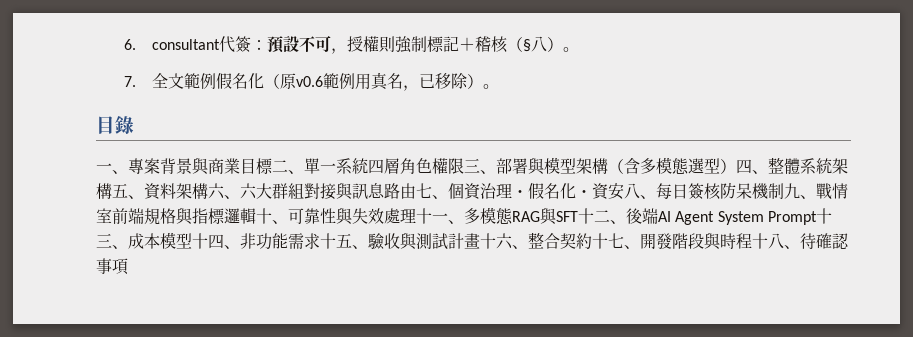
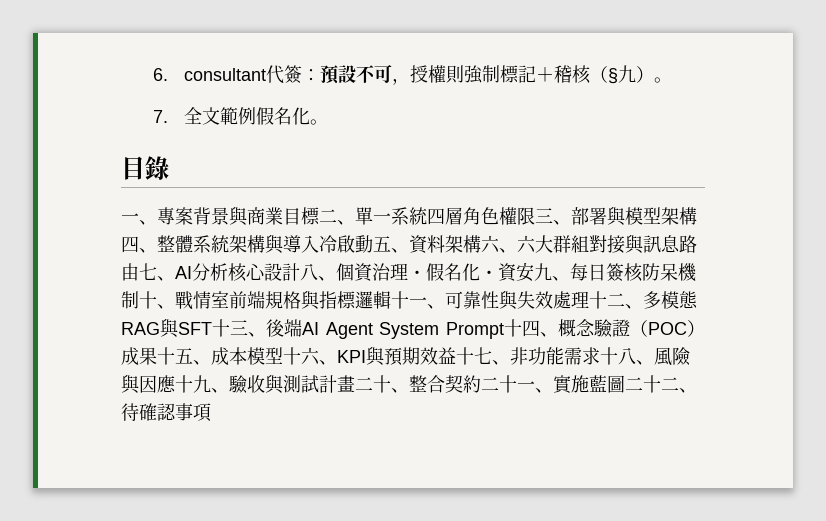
- 6. consultant代簽：預設不可，授權則強制標記＋稽核（§八）。
+ 6. consultant代簽：預設不可，授權則強制標記＋稽核（§九）。
- 7.全文範例假名化（原v0.6範例用真名，已移除）。
+ 7.全文範例假名化。
- 一、專案背景與商業目標二、單一系統四層角色權限三、部署與模型架構（含多模態選型）四、整體系統架構五、資料架構六、六大群組對接與訊息路由七、個資治理・假名化・資安八、每日簽核防呆機制九、戰情室前端規格與指標邏輯十、可靠性與失效處理十一、多模態RAG與SFT十二、後端AI Agent System Prompt十三、成本模型十四、非功能需求十五、驗收與測試計畫十六、整合契約十七、開發階段與時程十八、待確認事項
+ 一、專案背景與商業目標二、單一系統四層角色權限三、部署與模型架構四、整體系統架構與導入冷啟動五、資料架構六、六大群組對接與訊息路由七、AI分析核心設計八、個資治理・假名化・資安九、每日簽核防呆機制十、戰情室前端規格與指標邏輯十一、可靠性與失效處理十二、多模態RAG與SFT十三、後端AI Agent System Prompt十四、概念驗證（POC）成果十五、成本模型十六、KPI與預期效益十七、非功能需求十八、風險與因應十九、驗收與測試計畫二十、整合契約二十一、實施藍圖二十二、待確認事項

